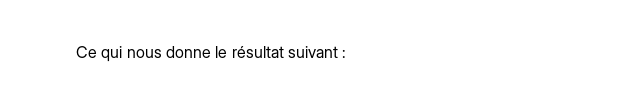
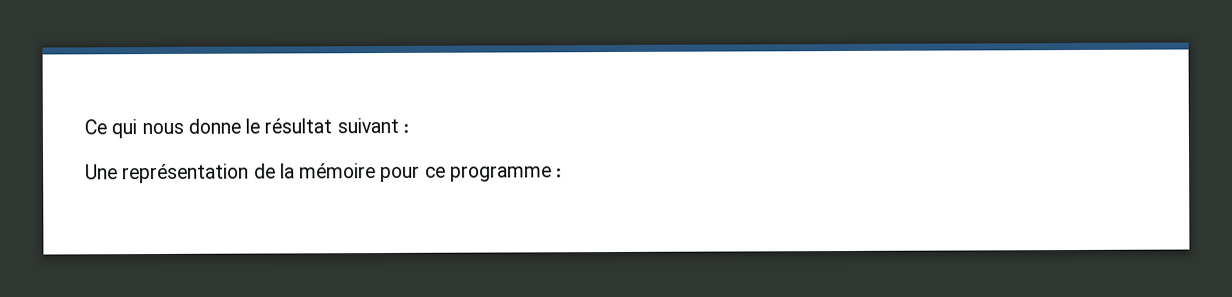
+ Une représentation de la mémoire pour ce programme :

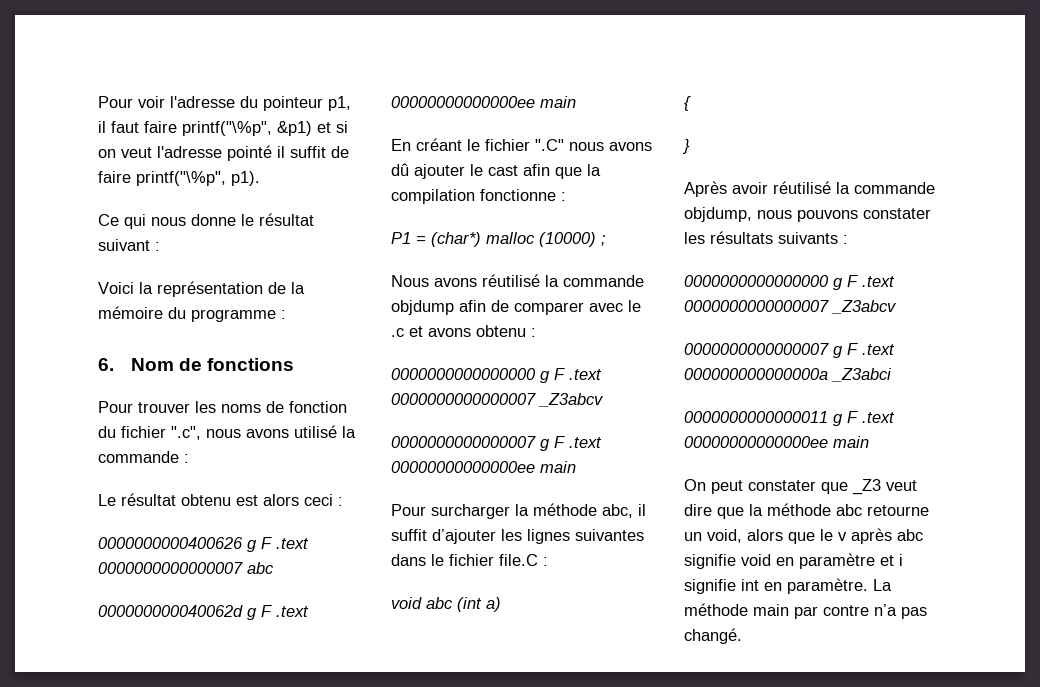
+ Pour voir l'adresse du pointeur p1, il faut faire printf("\%p", &p1) et si on veut l'adresse pointé il suffit de faire printf("\%p", p1).
- Une représentation de la mémoire pour ce programme :
+ Voici la représentation de la mémoire du programme :
+ 6. Nom de fonctions
+ Pour trouver les noms de fonction du fichier ".c", nous avons utilisé la commande :
+ Le résultat obtenu est alors ceci :
+ 0000000000400626 g F .text 0000000000000007 abc
+ 000000000040062d g F .text 00000000000000ee main
+ En créant le fichier ".C" nous avons dû ajouter le cast afin que la compilation fonctionne :
+ P1 = (char*) malloc (10000) ;
+ Nous avons réutilisé la commande objdump afin de comparer avec le .c et avons obtenu :
+ 0000000000000000 g F .text 0000000000000007 _Z3abcv
+ 0000000000000007 g F .text 00000000000000ee main
+ Pour surcharger la méthode abc, il suffit d’ajouter les lignes suivantes dans le fichier file.C :
+ void abc (int a)
+ {
+ }
+ Après avoir réutilisé la commande objdump, nous pouvons constater les résultats suivants :
+ 0000000000000000 g F .text 0000000000000007 _Z3abcv
+ 0000000000000007 g F .text 000000000000000a _Z3abci
+ 0000000000000011 g F .text 00000000000000ee main
+ On peut constater que _Z3 veut dire que la méthode abc retourne un void, alors que le v après abc signifie void en paramètre et i signifie int en paramètre. La méthode main par contre n’a pas changé.

